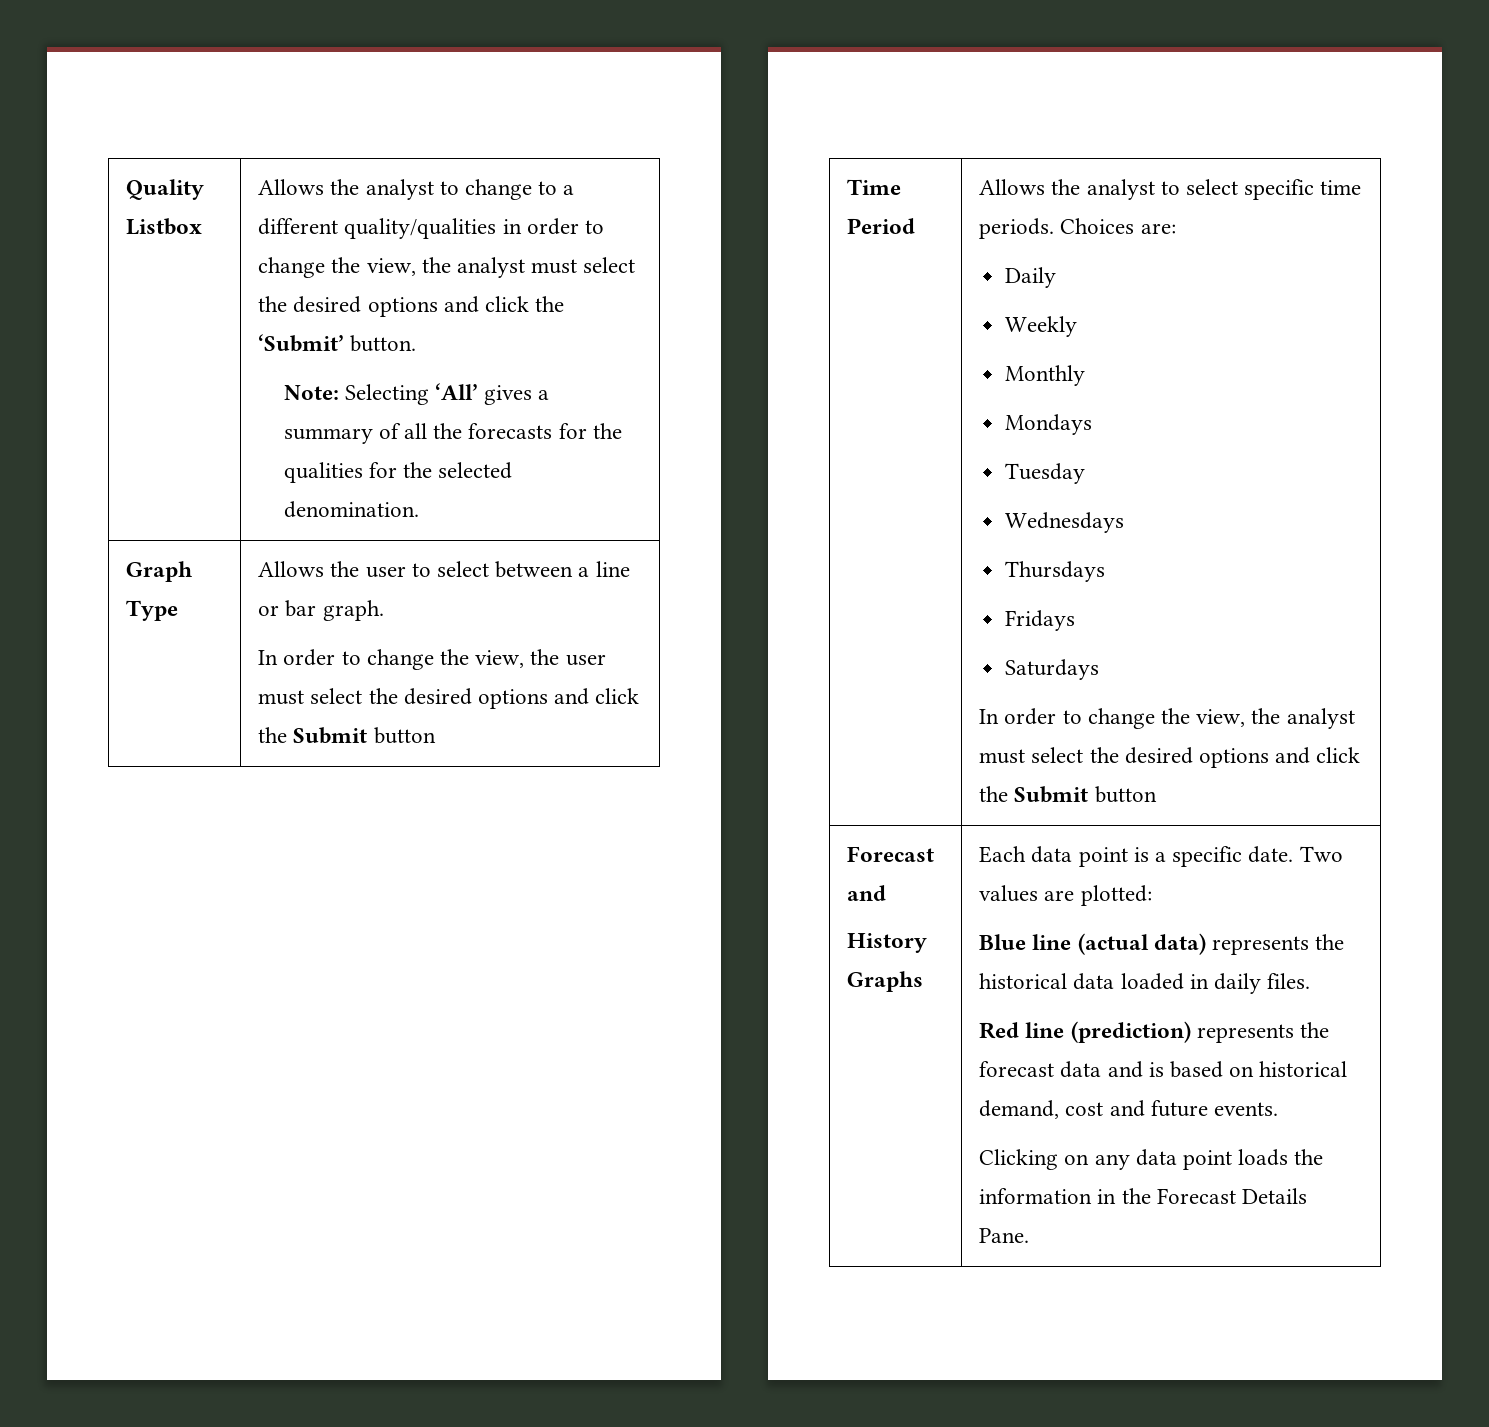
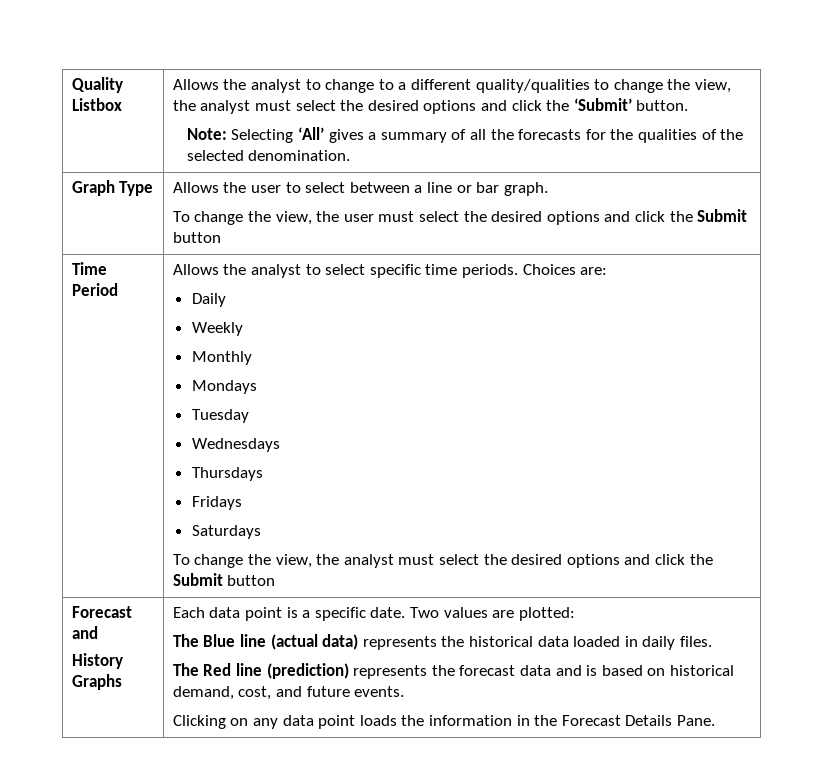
- Allows the analyst to change to a different quality/qualities in order to change the view, the analyst must select the desired options and click the ‘Submit’ button.
+ Allows the analyst to change to a different quality/qualities to change the view, the analyst must select the desired options and click the ‘Submit’ button.
- Note: Selecting ‘All’ gives a summary of all the forecasts for the qualities for the selected denomination.
+ Note: Selecting ‘All’ gives a summary of all the forecasts for the qualities of the selected denomination.
  Graph Type | Allows the user to select between a line or bar graph.
- In order to change the view, the user must select the desired options and click the Submit button
+ To change the view, the user must select the desired options and click the Submit button
  Time Period | Allows the analyst to select specific time periods. Choices are:
  Daily
  Weekly
  Monthly
  Mondays
  Tuesday
  Wednesdays
  Thursdays
  Fridays
  Saturdays
- In order to change the view, the analyst must select the desired options and click the Submit button
+ To change the view, the analyst must select the desired options and click the Submit button
- Blue line (actual data) represents the historical data loaded in daily files.
+ The Blue line (actual data) represents the historical data loaded in daily files.
- Red line (prediction) represents the forecast data and is based on historical demand, cost and future events.
+ The Red line (prediction) represents the forecast data and is based on historical demand, cost, and future events.

